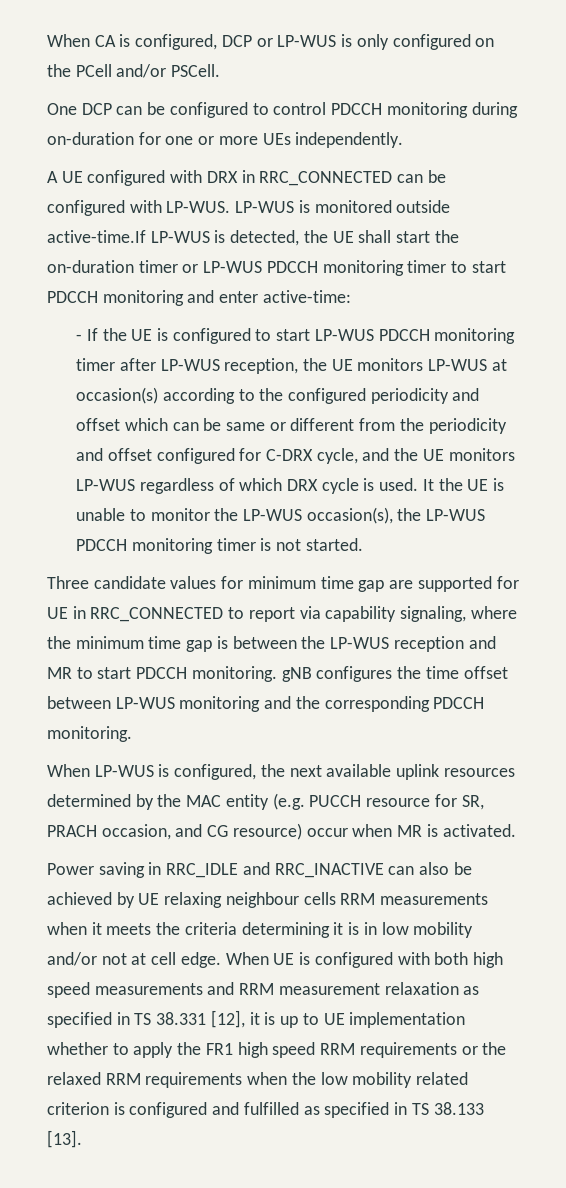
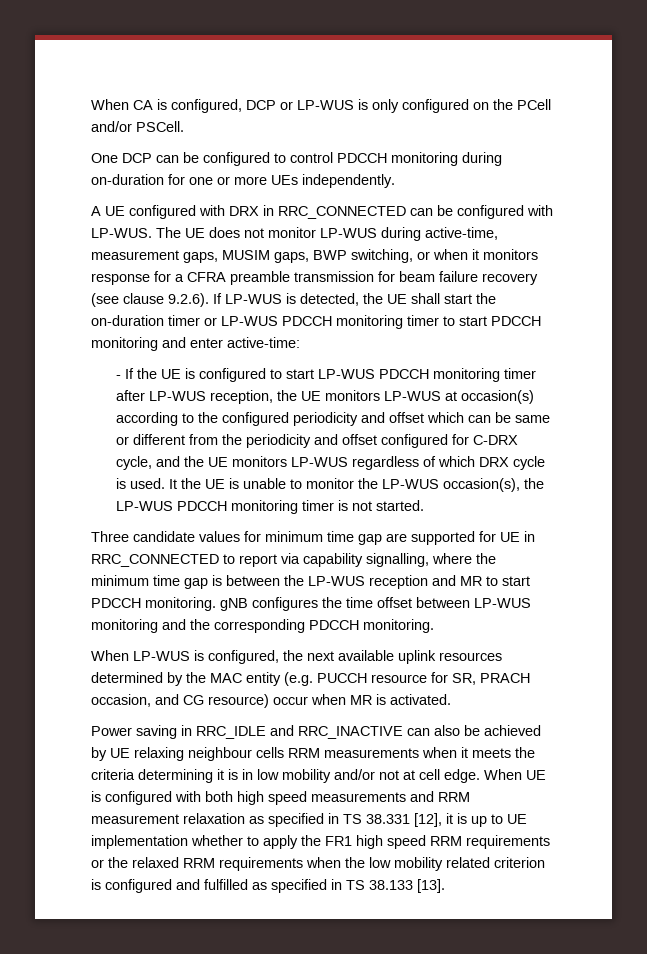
- LP-WUS is monitored outside active-time.If LP-WUS is detected, the UE shall start the on-duration timer or LP-WUS PDCCH monitoring timer to start PDCCH monitoring and enter active-time:
+ The UE does not monitor LP-WUS during active-time, measurement gaps, MUSIM gaps, BWP switching, or when it monitors response for a CFRA preamble transmission for beam failure recovery (see clause 9.2.6). If LP-WUS is detected, the UE shall start the on-duration timer or LP-WUS PDCCH monitoring timer to start PDCCH monitoring and enter active-time:
- Three candidate values for minimum time gap are supported for UE in RRC_CONNECTED to report via capability signaling, where the minimum time gap is between the LP-WUS reception and MR to start PDCCH monitoring. gNB configures the time offset between LP-WUS monitoring and the corresponding PDCCH monitoring.
+ Three candidate values for minimum time gap are supported for UE in RRC_CONNECTED to report via capability signalling, where the minimum time gap is between the LP-WUS reception and MR to start PDCCH monitoring. gNB configures the time offset between LP-WUS monitoring and the corresponding PDCCH monitoring.

